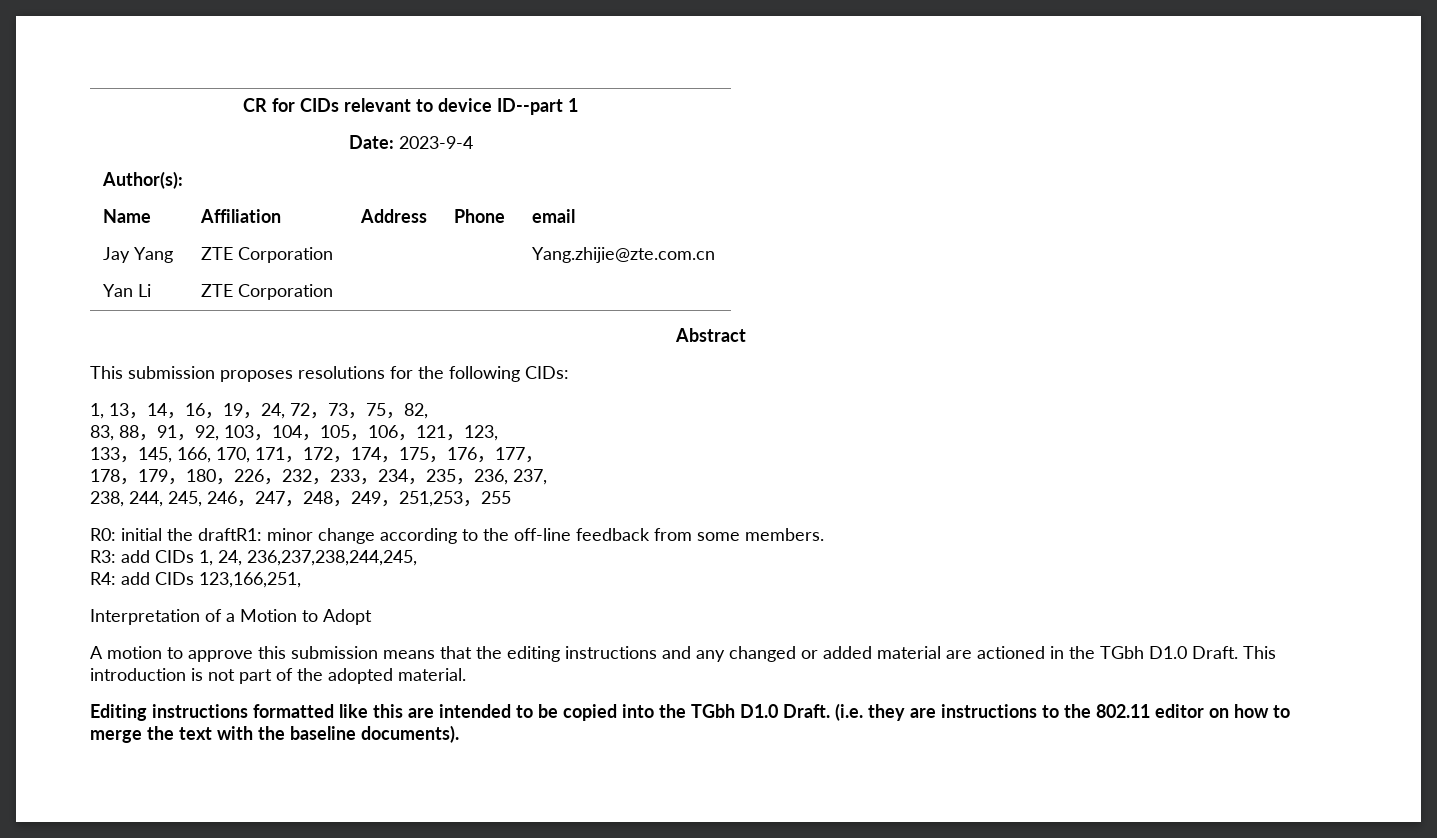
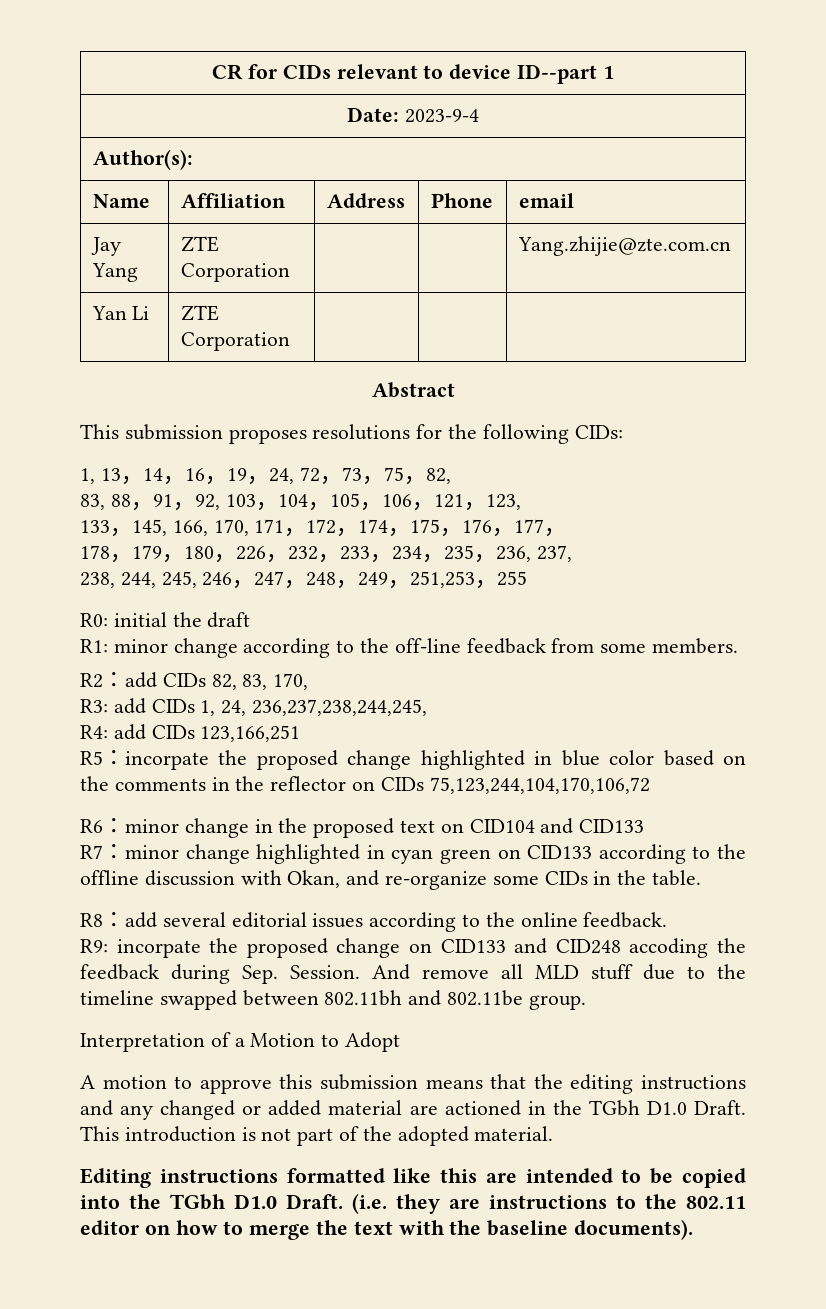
- R0: initial the draftR1: minor change according to the off-line feedback from some members.
+ R0: initial the draft
+ R1: minor change according to the off-line feedback from some members.
+ R2：add CIDs 82, 83, 170,
- R4: add CIDs 123,166,251,
+ R4: add CIDs 123,166,251
+ R5：incorpate the proposed change highlighted in blue color based on the comments in the reflector on CIDs 75,123,244,104,170,106,72
+ R6：minor change in the proposed text on CID104 and CID133
+ R7：minor change highlighted in cyan green on CID133 according to the offline discussion with Okan, and re-organize some CIDs in the table.
+ R8：add several editorial issues according to the online feedback.
+ R9: incorpate the proposed change on CID133 and CID248 accoding the feedback during Sep. Session. And remove all MLD stuff due to the timeline swapped between 802.11bh and 802.11be group.

